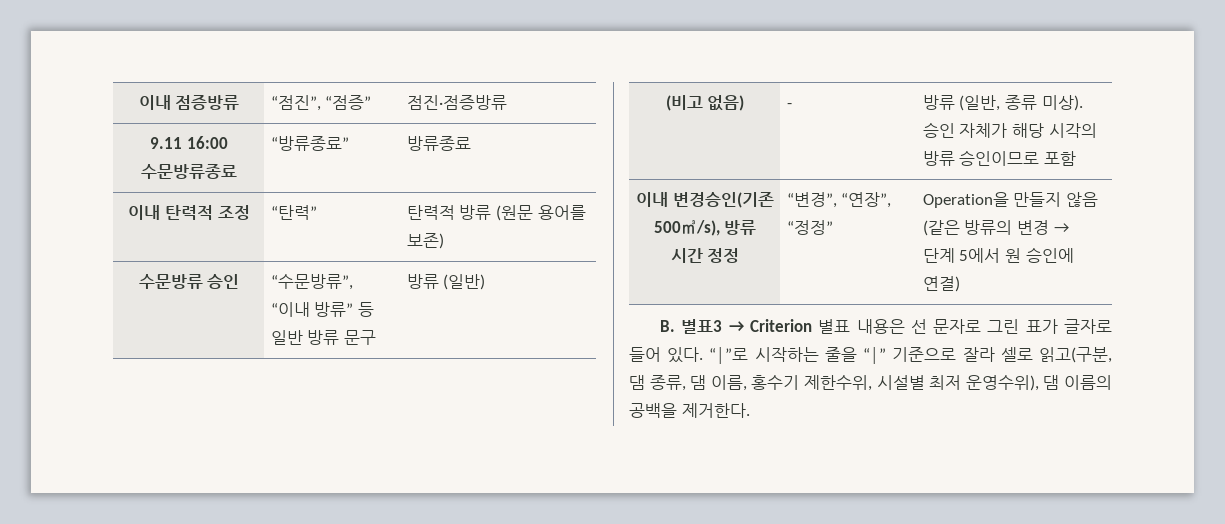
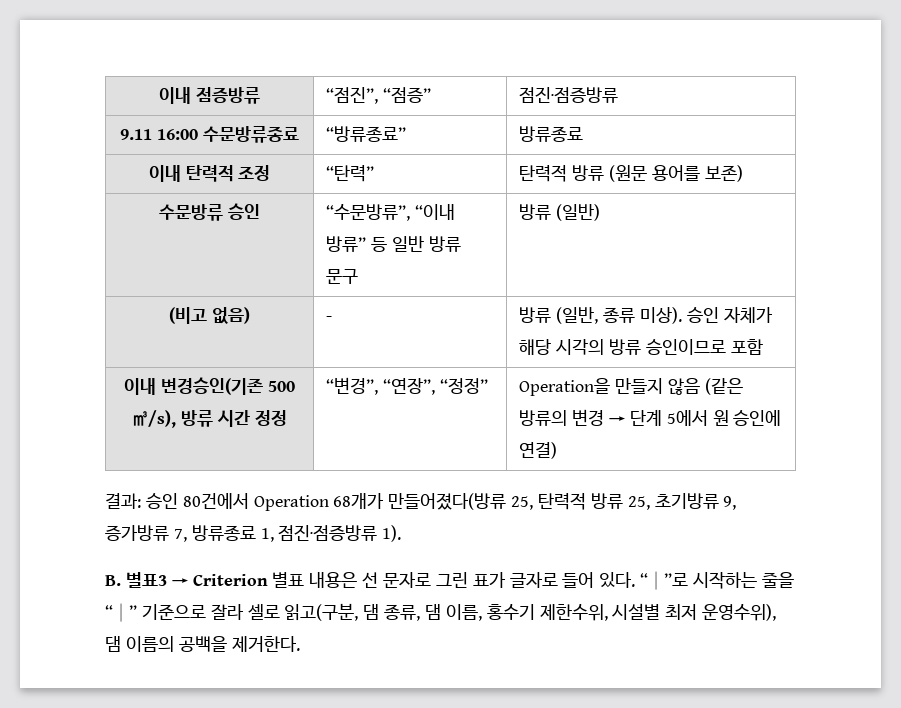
+ 결과: 승인 80건에서 Operation 68개가 만들어졌다(방류 25, 탄력적 방류 25, 초기방류 9, 증가방류 7, 방류종료 1, 점진·점증방류 1).

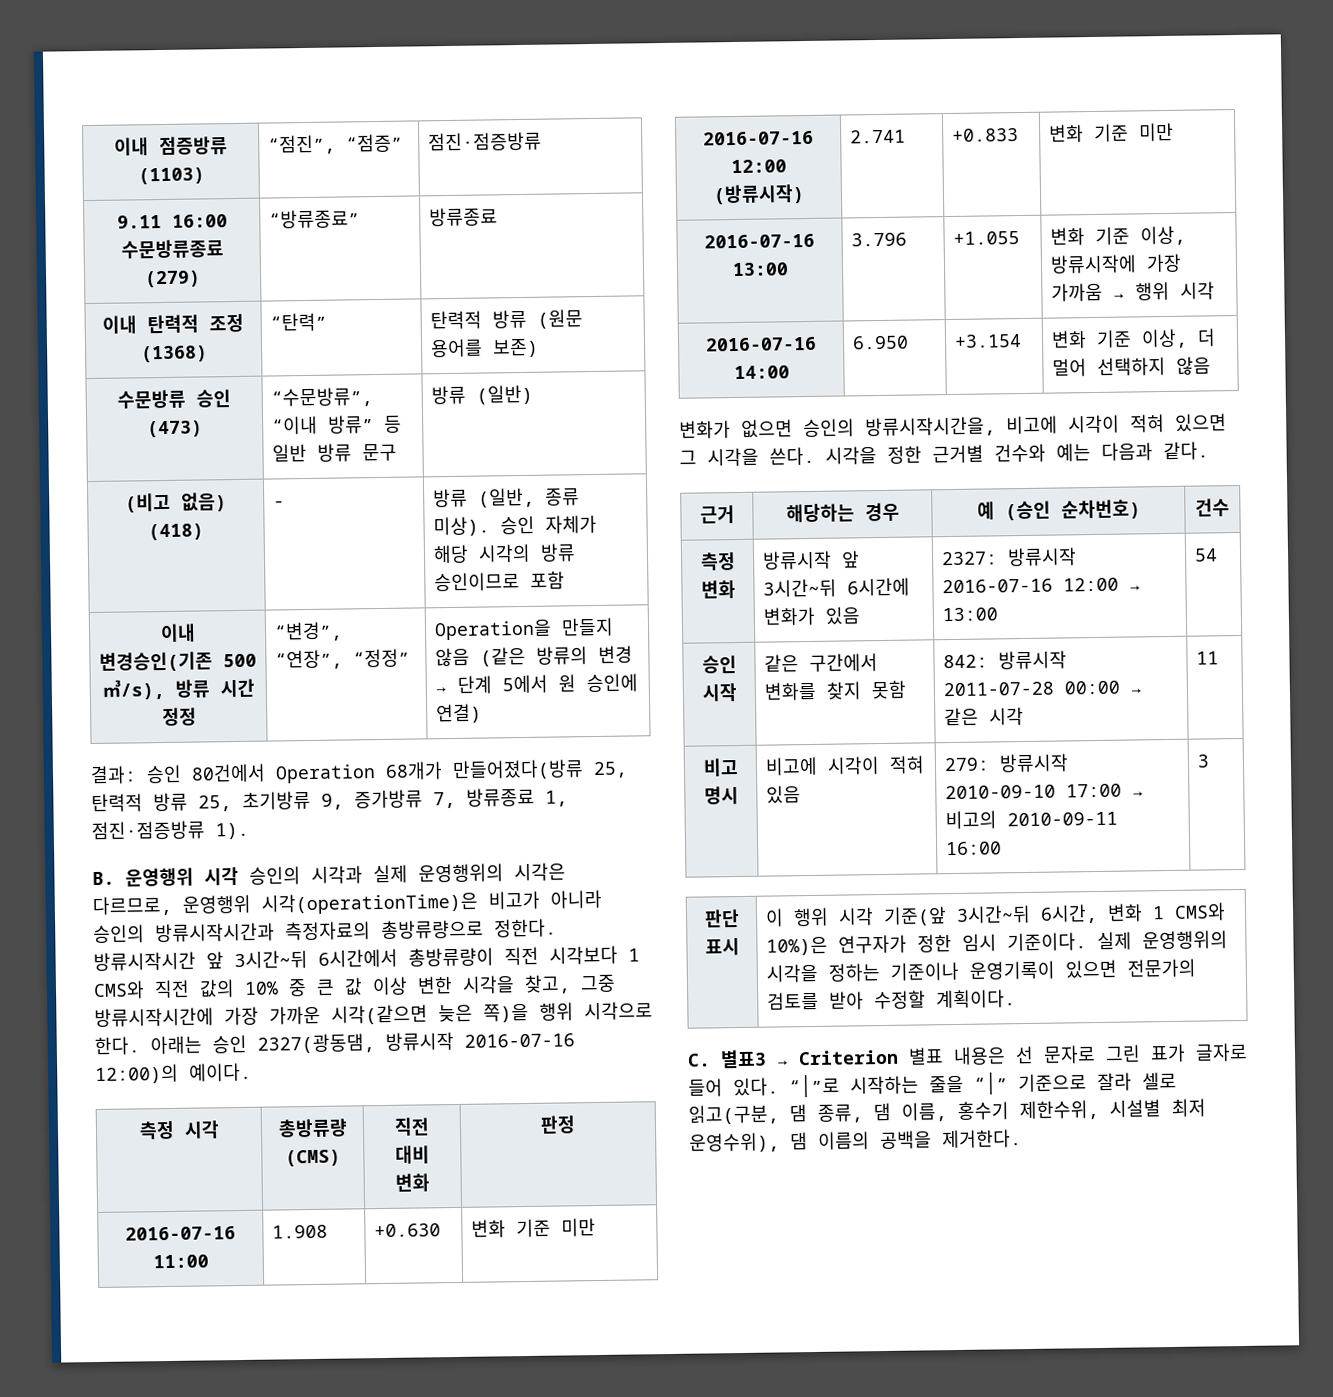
- 이내 점증방류 | “점진”, “점증” | 점진·점증방류
+ 이내 점증방류 (1103) | “점진”, “점증” | 점진·점증방류
- 9.11 16:00 수문방류종료 | “방류종료” | 방류종료
+ 9.11 16:00 수문방류종료 (279) | “방류종료” | 방류종료
- 이내 탄력적 조정 | “탄력” | 탄력적 방류 (원문 용어를 보존)
+ 이내 탄력적 조정 (1368) | “탄력” | 탄력적 방류 (원문 용어를 보존)
- 수문방류 승인 | “수문방류”, “이내 방류” 등 일반 방류 문구 | 방류 (일반)
+ 수문방류 승인 (473) | “수문방류”, “이내 방류” 등 일반 방류 문구 | 방류 (일반)
- (비고 없음) | - | 방류 (일반, 종류 미상). 승인 자체가 해당 시각의 방류 승인이므로 포함
+ (비고 없음) (418) | - | 방류 (일반, 종류 미상). 승인 자체가 해당 시각의 방류 승인이므로 포함
- B. 별표3 → Criterion 별표 내용은 선 문자로 그린 표가 글자로 들어 있다.
+ B. 운영행위 시각 승인의 시각과 실제 운영행위의 시각은 다르므로, 운영행위 시각(operationTime)은 비고가 아니라 승인의 방류시작시간과 측정자료의 총방류량으로 정한다. 방류시작시간 앞 3시간~뒤 6시간에서 총방류량이 직전 시각보다 1 CMS와 직전 값의 10% 중 큰 값 이상 변한 시각을 찾고, 그중 방류시작시간에 가장 가까운 시각(같으면 늦은 쪽)을 행위 시각으로 한다. 아래는 승인 2327(광동댐, 방류시작 2016-07-16 12:00)의 예이다.
+ 측정 시각 | 총방류량 (CMS) | 직전 대비 변화 | 판정
+ 2016-07-16 11:00 | 1.908 | +0.630 | 변화 기준 미만
+ 2016-07-16 12:00 (방류시작) | 2.741 | +0.833 | 변화 기준 미만
+ 2016-07-16 13:00 | 3.796 | +1.055 | 변화 기준 이상, 방류시작에 가장 가까움 → 행위 시각
+ 2016-07-16 14:00 | 6.950 | +3.154 | 변화 기준 이상, 더 멀어 선택하지 않음
+ 변화가 없으면 승인의 방류시작시간을, 비고에 시각이 적혀 있으면 그 시각을 쓴다. 시각을 정한 근거별 건수와 예는 다음과 같다.
+ 근거 | 해당하는 경우 | 예 (승인 순차번호) | 건수
+ 측정 변화 | 방류시작 앞 3시간~뒤 6시간에 변화가 있음 | 2327: 방류시작 2016-07-16 12:00 → 13:00 | 54
+ 승인 시작 | 같은 구간에서 변화를 찾지 못함 | 842: 방류시작 2011-07-28 00:00 → 같은 시각 | 11
+ 비고 명시 | 비고에 시각이 적혀 있음 | 279: 방류시작 2010-09-10 17:00 → 비고의 2010-09-11 16:00 | 3
+ 판단 표시 | 이 행위 시각 기준(앞 3시간~뒤 6시간, 변화 1 CMS와 10%)은 연구자가 정한 임시 기준이다. 실제 운영행위의 시각을 정하는 기준이나 운영기록이 있으면 전문가의 검토를 받아 수정할 계획이다.
+ C. 별표3 → Criterion 별표 내용은 선 문자로 그린 표가 글자로 들어 있다.

